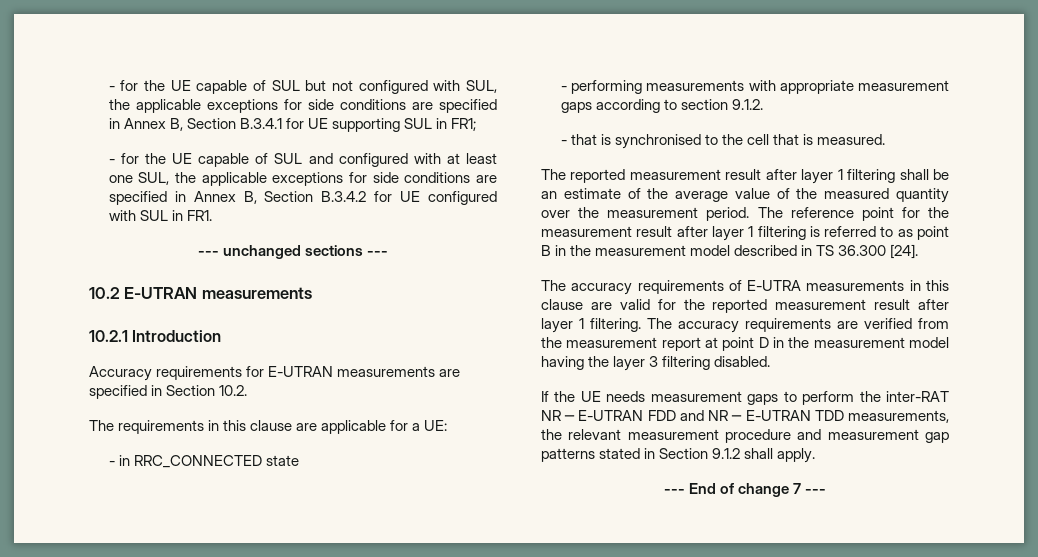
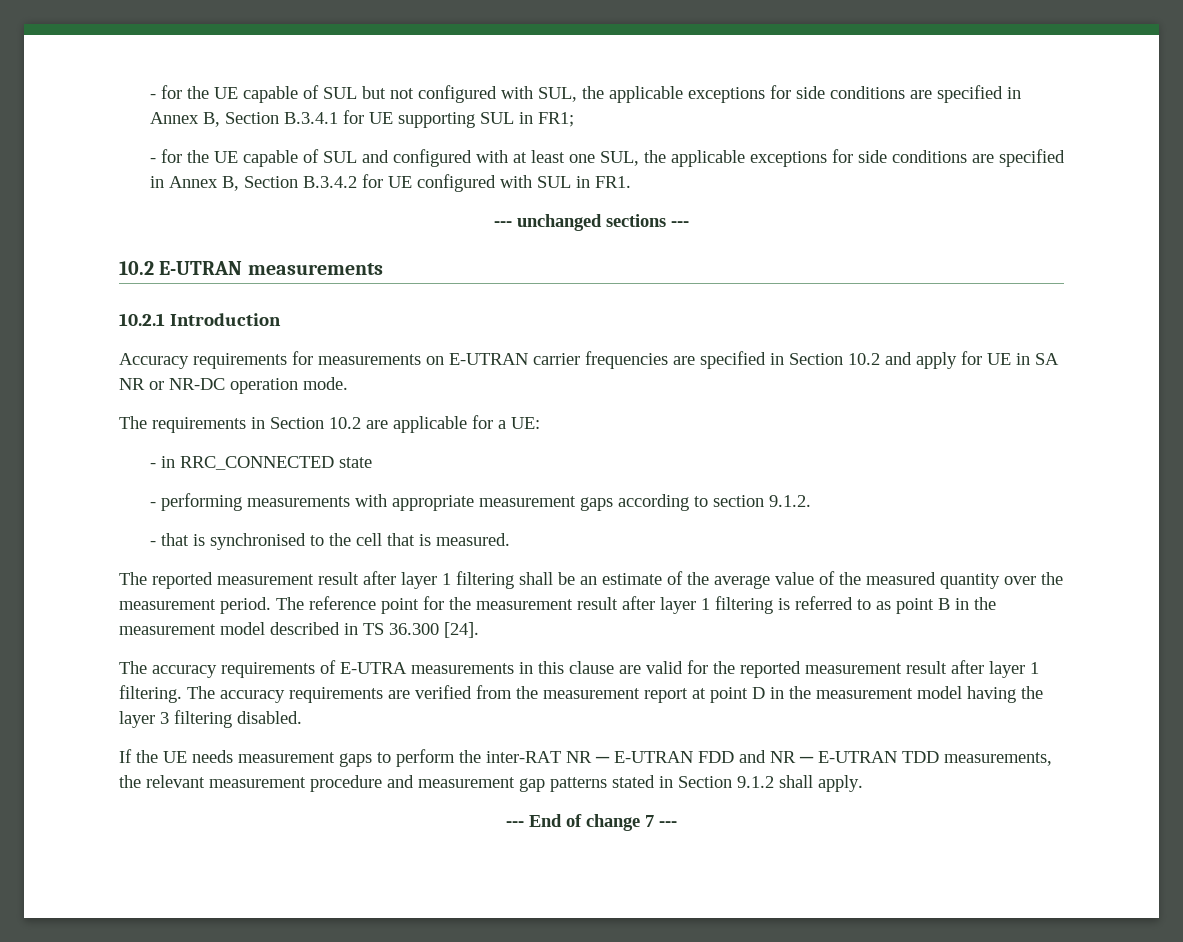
- Accuracy requirements for E-UTRAN measurements are specified in Section 10.2.
+ Accuracy requirements for measurements on E-UTRAN carrier frequencies are specified in Section 10.2 and apply for UE in SA NR or NR-DC operation mode.
- The requirements in this clause are applicable for a UE:
+ The requirements in Section 10.2 are applicable for a UE:

